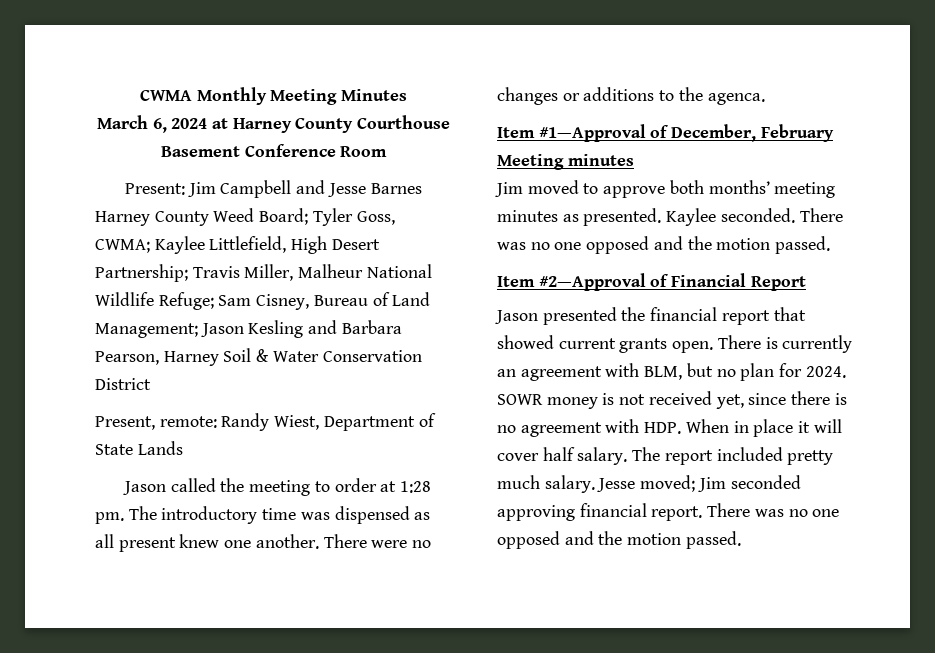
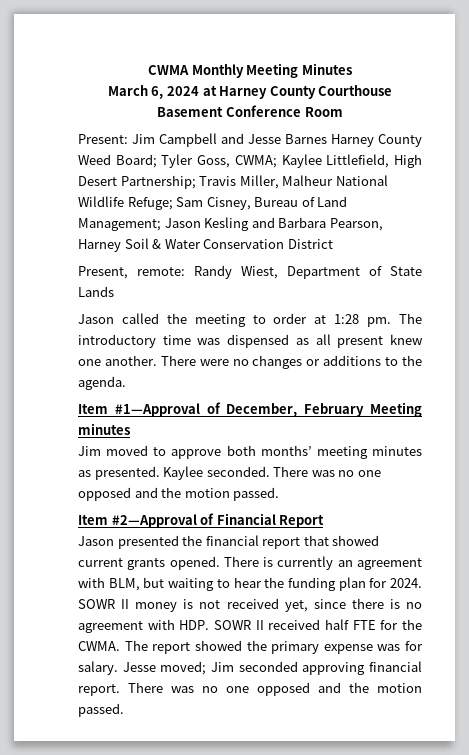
- There were no changes or additions to the agenca.
+ There were no changes or additions to the agenda.
- Jason presented the financial report that showed current grants open.
+ Jason presented the financial report that showed current grants opened.
- There is currently an agreement with BLM, but no plan for 2024.
+ There is currently an agreement with BLM, but waiting to hear the funding plan for 2024.
- SOWR money is not received yet, since there is no agreement with HDP. When in place it will cover half salary. The report included pretty much salary.
+ SOWR II money is not received yet, since there is no agreement with HDP. SOWR II received half FTE for the CWMA. The report showed the primary expense was for salary.

